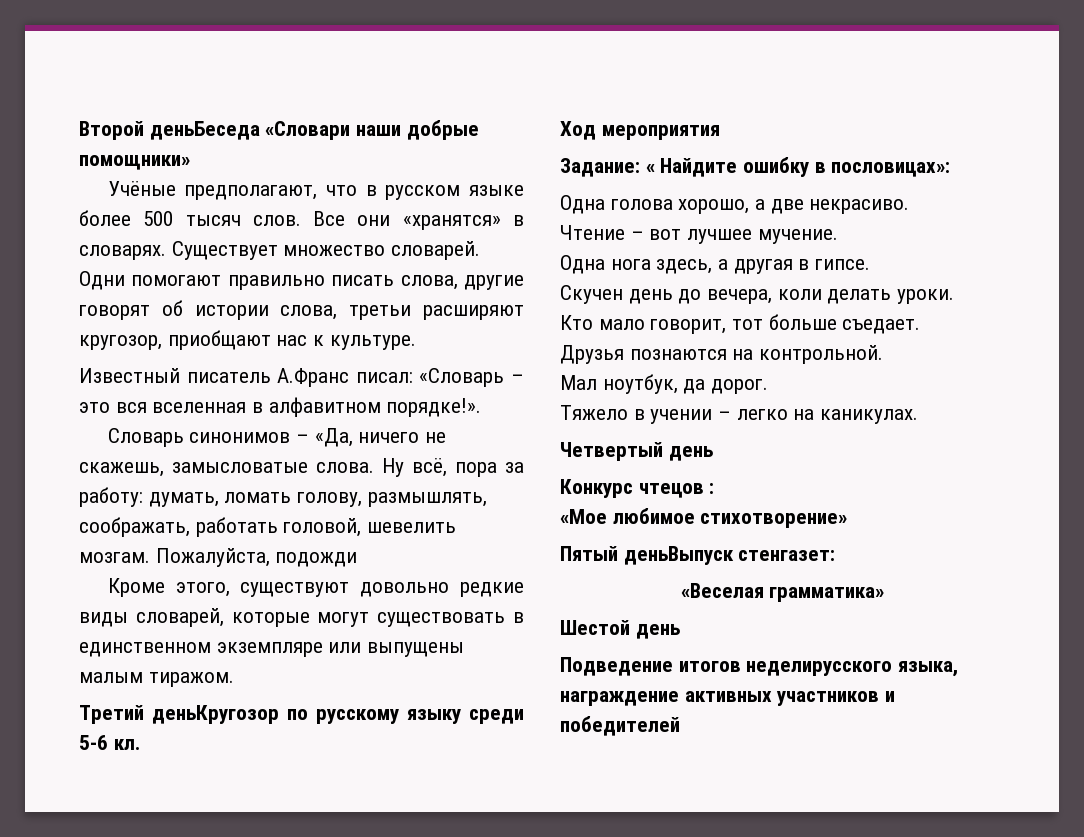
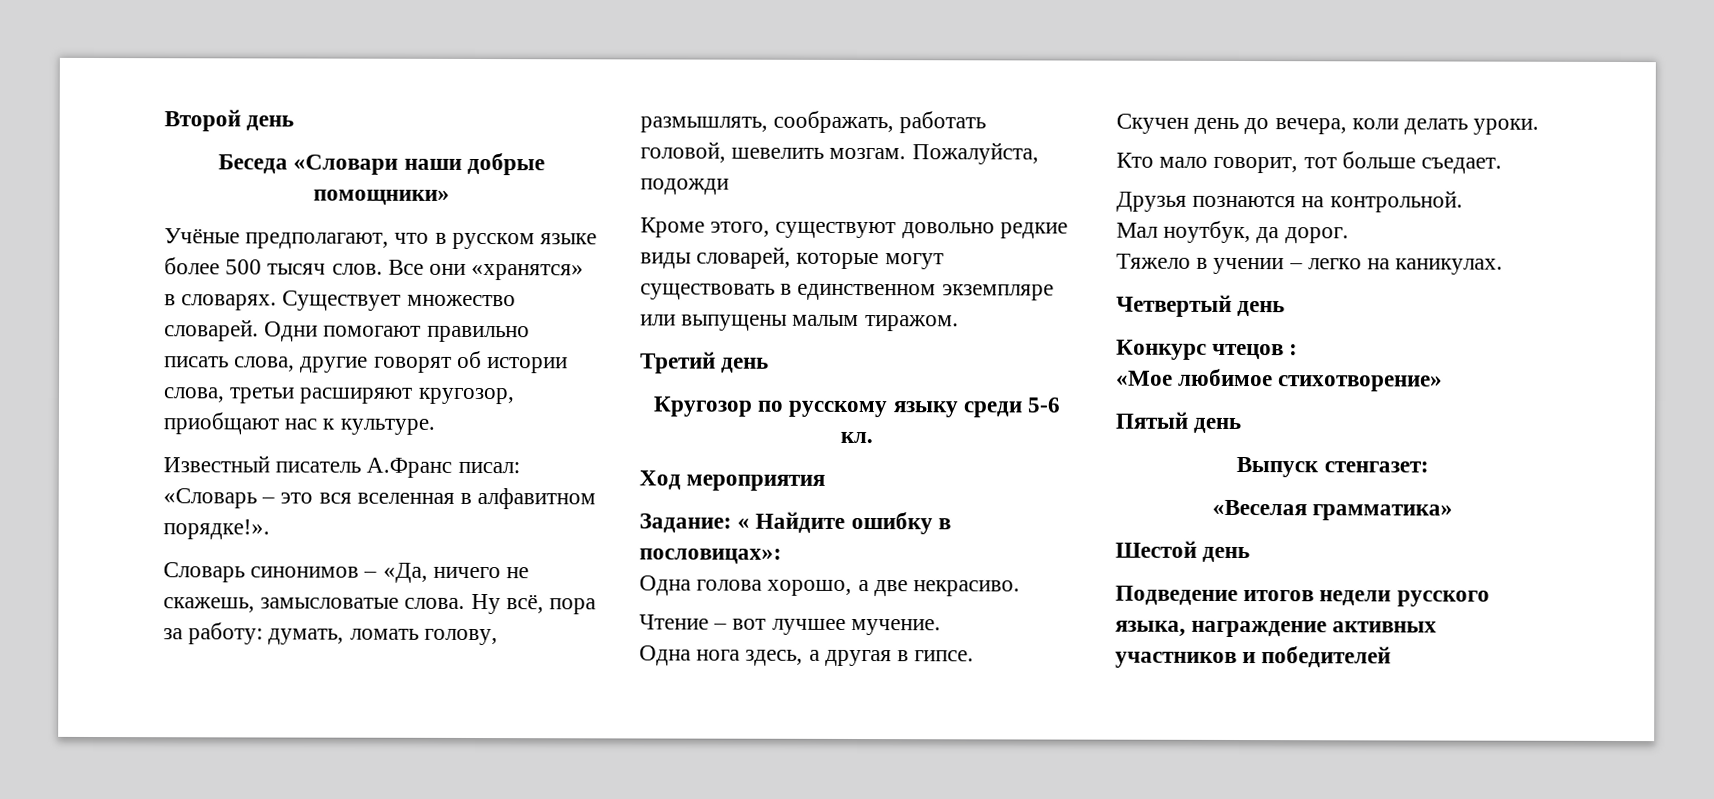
- Второй деньБеседа «Словари наши добрые помощники»
+ Второй день
+ Беседа «Словари наши добрые помощники»
- Третий деньКругозор по русскому языку среди 5-6 кл.
+ Третий день
+ Кругозор по русскому языку среди 5-6 кл.
- Пятый деньВыпуск стенгазет:
+ Пятый день
+ Выпуск стенгазет:
- Подведение итогов неделирусского языка, награждение активных участников и победителей
+ Подведение итогов недели русского языка, награждение активных участников и победителей

